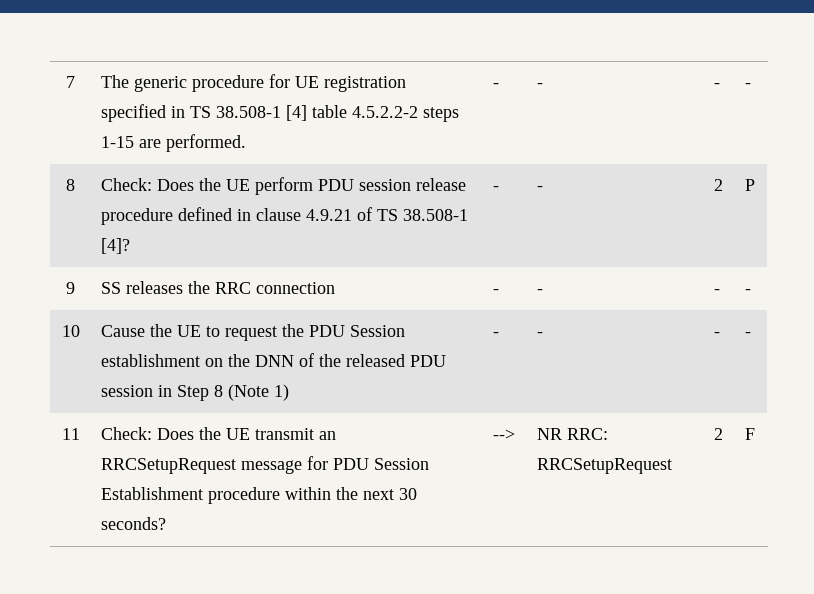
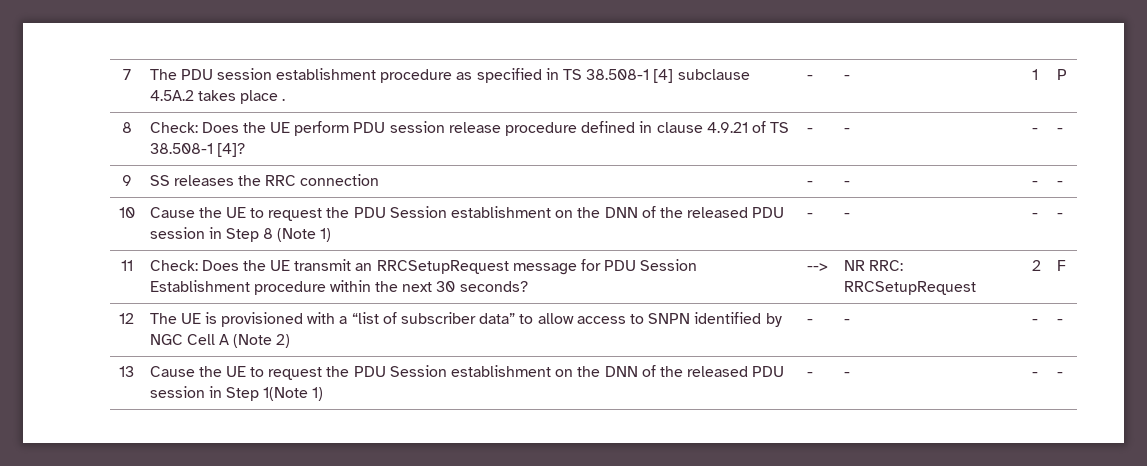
- 7 | The generic procedure for UE registration specified in TS 38.508-1 [4] table 4.5.2.2-2 steps 1-15 are performed. | - | - | - | -
+ 7 | The PDU session establishment procedure as specified in TS 38.508-1 [4] subclause 4.5A.2 takes place . | - | - | 1 | P
- 8 | Check: Does the UE perform PDU session release procedure defined in clause 4.9.21 of TS 38.508-1 [4]? | - | - | 2 | P
+ 8 | Check: Does the UE perform PDU session release procedure defined in clause 4.9.21 of TS 38.508-1 [4]? | - | - | - | -
+ 12 | The UE is provisioned with a “list of subscriber data” to allow access to SNPN identified by NGC Cell A (Note 2) | - | - | - | -
+ 13 | Cause the UE to request the PDU Session establishment on the DNN of the released PDU session in Step 1(Note 1) | - | - | - | -

